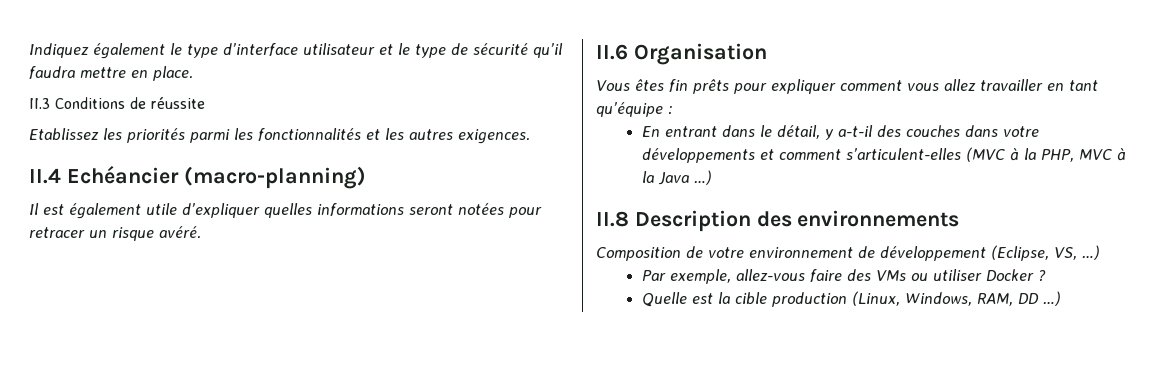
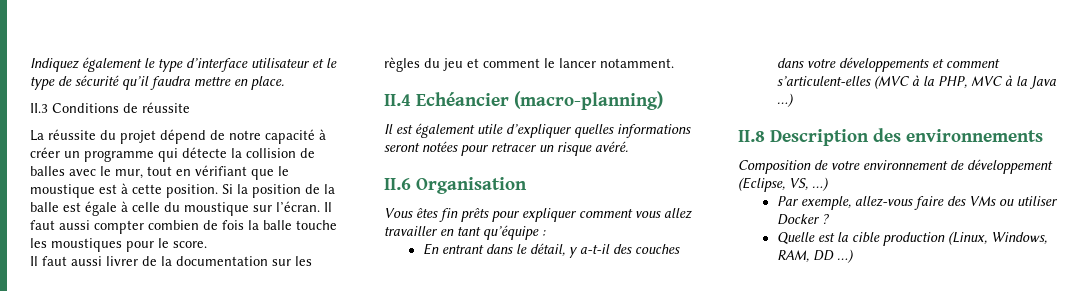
- Etablissez les priorités parmi les fonctionnalités et les autres exigences.
+ La réussite du projet dépend de notre capacité à créer un programme qui détecte la collision de balles avec le mur, tout en vérifiant que le moustique est à cette position. Si la position de la balle est égale à celle du moustique sur l’écran. Il faut aussi compter combien de fois la balle touche les moustiques pour le score.
+ Il faut aussi livrer de la documentation sur les règles du jeu et comment le lancer notamment.

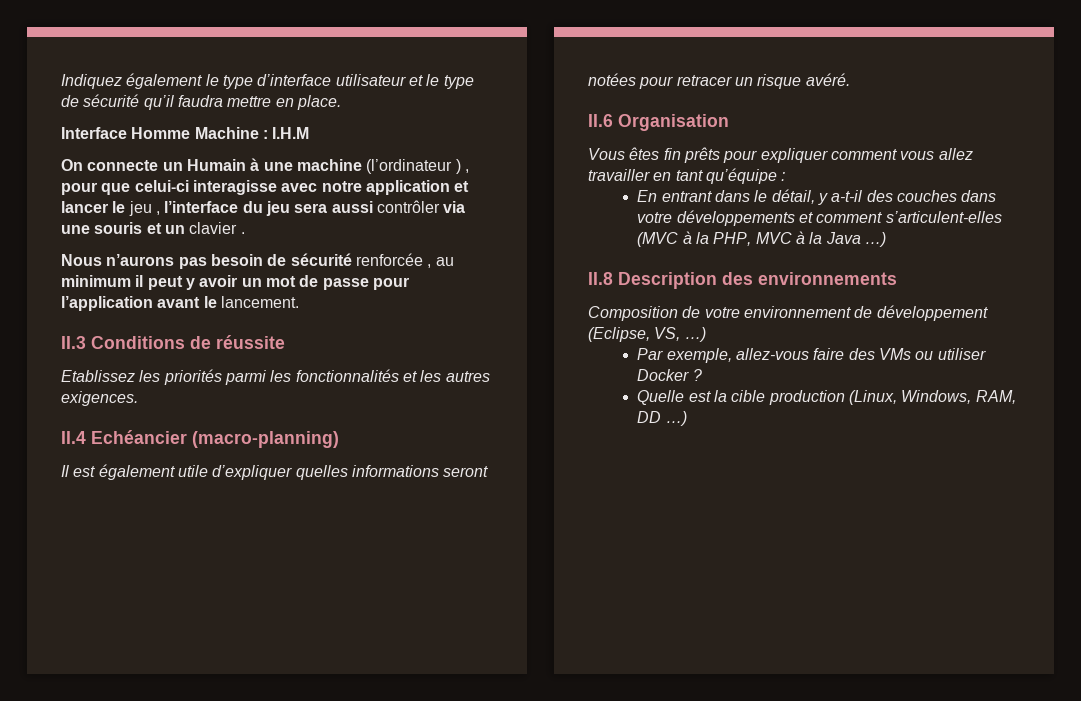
+ Interface Homme Machine : I.H.M
+ On connecte un Humain à une machine (l’ordinateur ) , pour que celui-ci interagisse avec notre application et lancer le jeu , l’interface du jeu sera aussi contrôler via une souris et un clavier .
+ Nous n’aurons pas besoin de sécurité renforcée , au minimum il peut y avoir un mot de passe pour l’application avant le lancement.
  II.3 Conditions de réussite
- La réussite du projet dépend de notre capacité à créer un programme qui détecte la collision de balles avec le mur, tout en vérifiant que le moustique est à cette position. Si la position de la balle est égale à celle du moustique sur l’écran. Il faut aussi compter combien de fois la balle touche les moustiques pour le score.
- Il faut aussi livrer de la documentation sur les règles du jeu et comment le lancer notamment.
+ Etablissez les priorités parmi les fonctionnalités et les autres exigences.

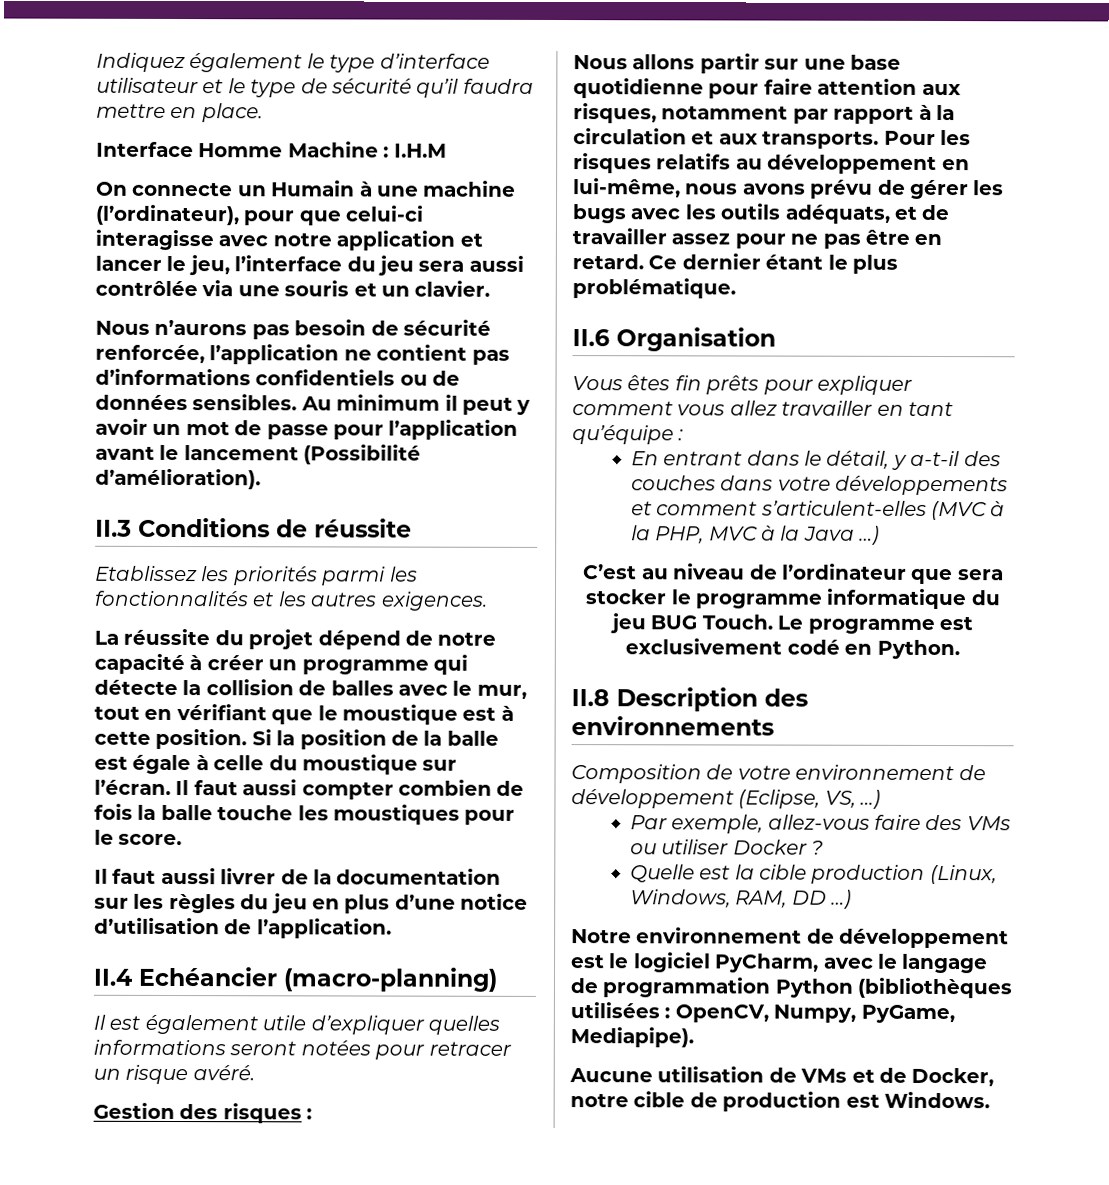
- On connecte un Humain à une machine (l’ordinateur ) , pour que celui-ci interagisse avec notre application et lancer le jeu , l’interface du jeu sera aussi contrôler via une souris et un clavier .
+ On connecte un Humain à une machine (l’ordinateur), pour que celui-ci interagisse avec notre application et lancer le jeu, l’interface du jeu sera aussi contrôlée via une souris et un clavier.
- Nous n’aurons pas besoin de sécurité renforcée , au minimum il peut y avoir un mot de passe pour l’application avant le lancement.
+ Nous n’aurons pas besoin de sécurité renforcée, l’application ne contient pas d’informations confidentiels ou de données sensibles. Au minimum il peut y avoir un mot de passe pour l’application avant le lancement (Possibilité d’amélioration).
+ La réussite du projet dépend de notre capacité à créer un programme qui détecte la collision de balles avec le mur, tout en vérifiant que le moustique est à cette position. Si la position de la balle est égale à celle du moustique sur l’écran. Il faut aussi compter combien de fois la balle touche les moustiques pour le score.
+ Il faut aussi livrer de la documentation sur les règles du jeu en plus d’une notice d’utilisation de l’application.
+ Gestion des risques :
+ Nous allons partir sur une base quotidienne pour faire attention aux risques, notamment par rapport à la circulation et aux transports. Pour les risques relatifs au développement en lui-même, nous avons prévu de gérer les bugs avec les outils adéquats, et de travailler assez pour ne pas être en retard. Ce dernier étant le plus problématique.
+ C’est au niveau de l’ordinateur que sera stocker le programme informatique du jeu BUG Touch. Le programme est exclusivement codé en Python.
+ Notre environnement de développement est le logiciel PyCharm, avec le langage de programmation Python (bibliothèques utilisées : OpenCV, Numpy, PyGame, Mediapipe).
+ Aucune utilisation de VMs et de Docker, notre cible de production est Windows.

